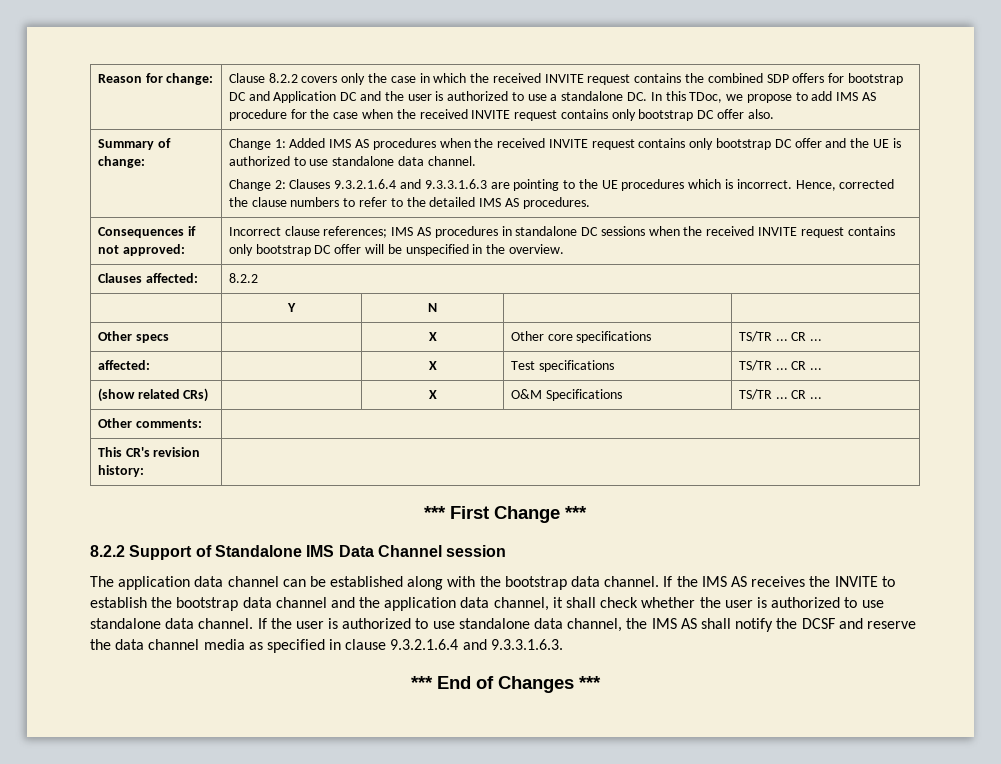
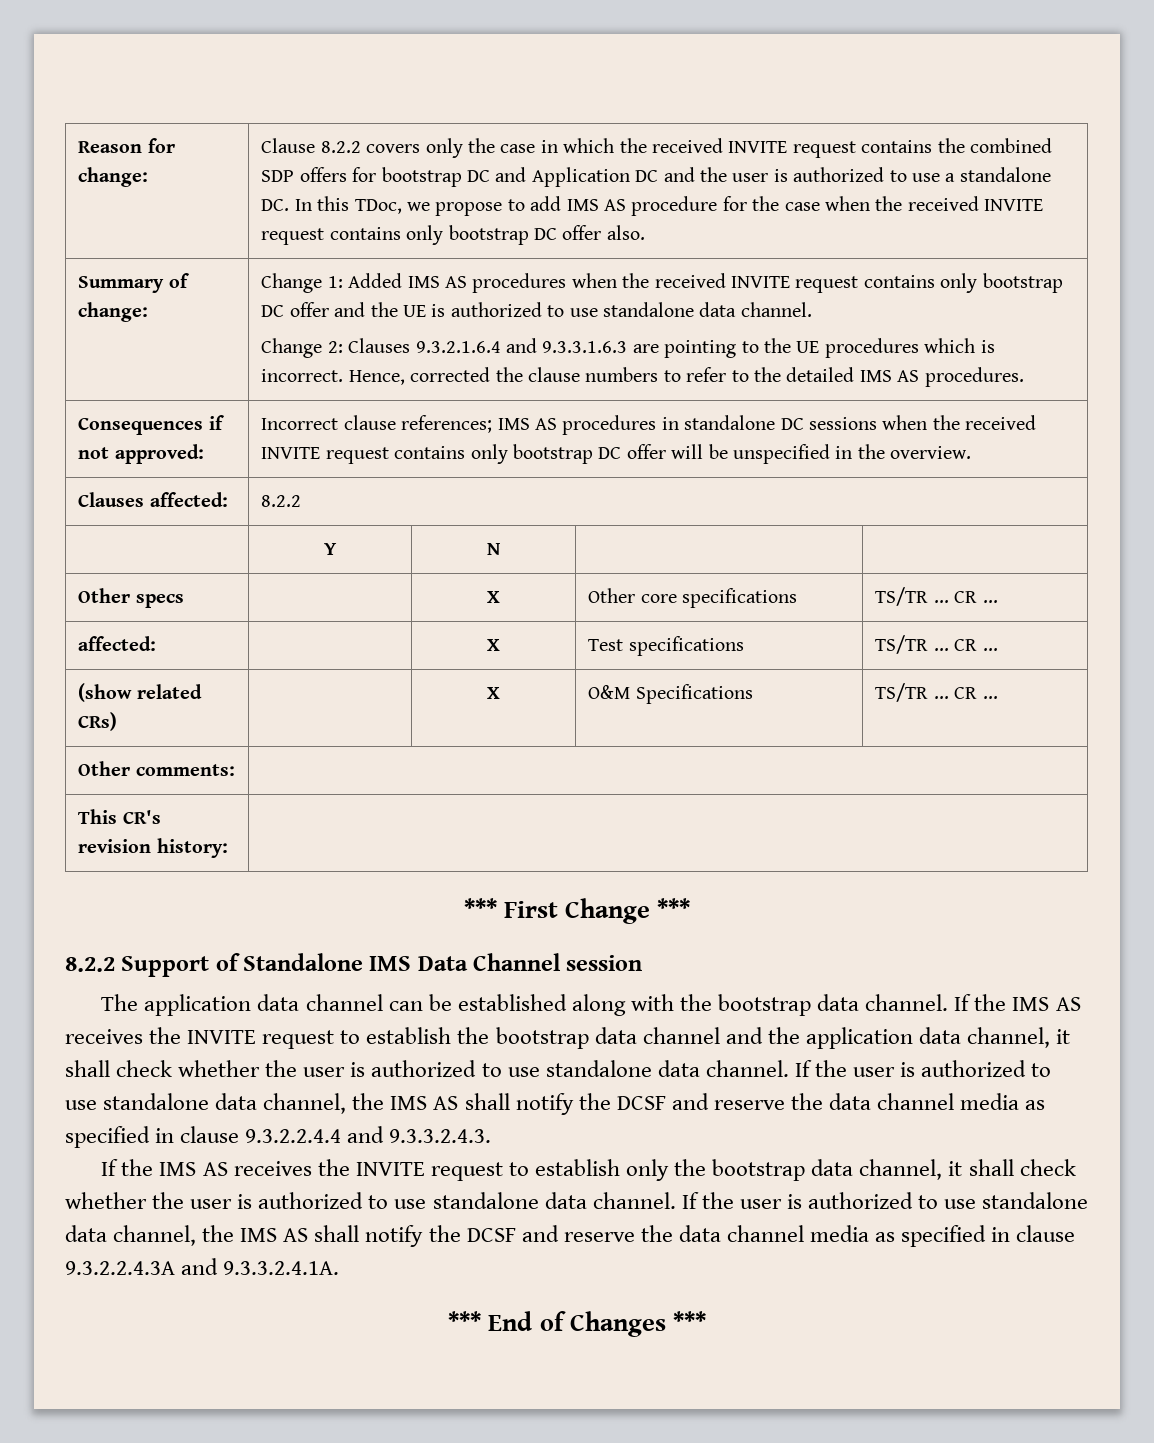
- If the IMS AS receives the INVITE to establish the bootstrap data channel and the application data channel, it shall check whether the user is authorized to use standalone data channel.
+ If the IMS AS receives the INVITE request to establish the bootstrap data channel and the application data channel, it shall check whether the user is authorized to use standalone data channel.
- If the user is authorized to use standalone data channel, the IMS AS shall notify the DCSF and reserve the data channel media as specified in clause 9.3.2.1.6.4 and 9.3.3.1.6.3.
+ If the user is authorized to use standalone data channel, the IMS AS shall notify the DCSF and reserve the data channel media as specified in clause 9.3.2.2.4.4 and 9.3.3.2.4.3.
+ If the IMS AS receives the INVITE request to establish only the bootstrap data channel, it shall check whether the user is authorized to use standalone data channel. If the user is authorized to use standalone data channel, the IMS AS shall notify the DCSF and reserve the data channel media as specified in clause 9.3.2.2.4.3A and 9.3.3.2.4.1A.

